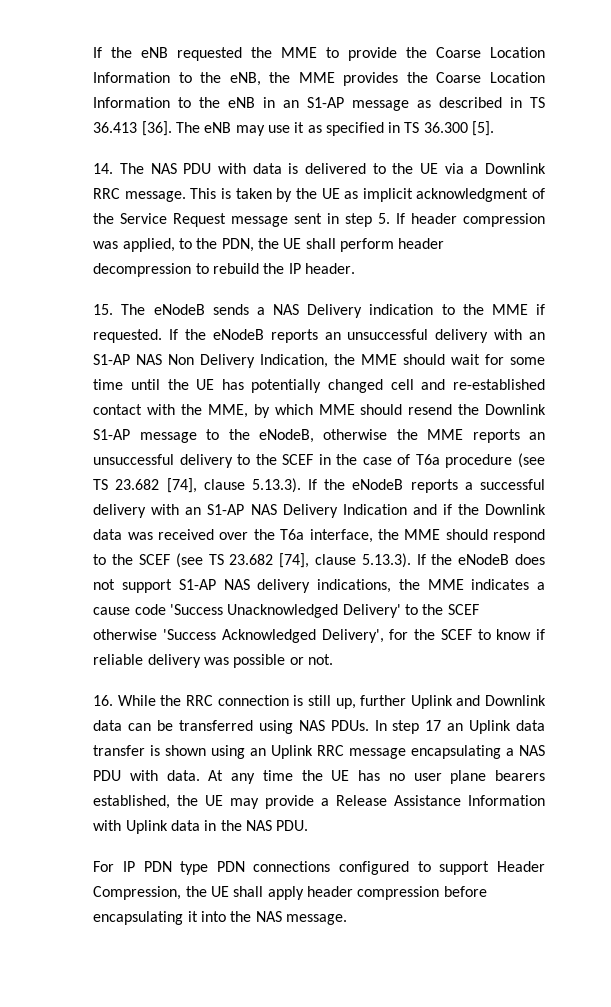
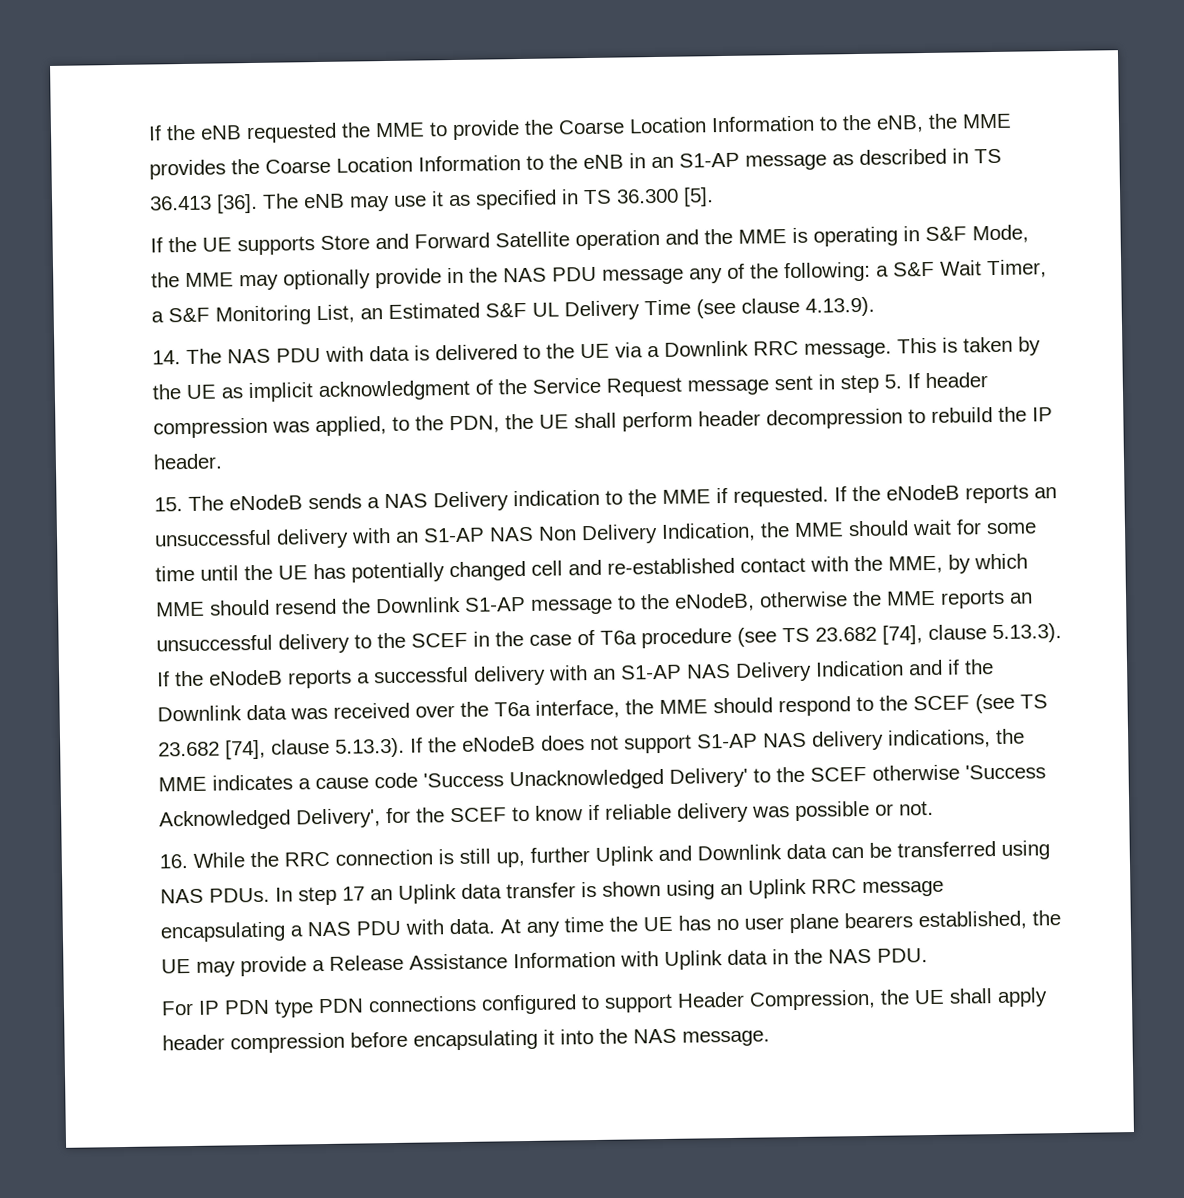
+ If the UE supports Store and Forward Satellite operation and the MME is operating in S&F Mode, the MME may optionally provide in the NAS PDU message any of the following: a S&F Wait Timer, a S&F Monitoring List, an Estimated S&F UL Delivery Time (see clause 4.13.9).

